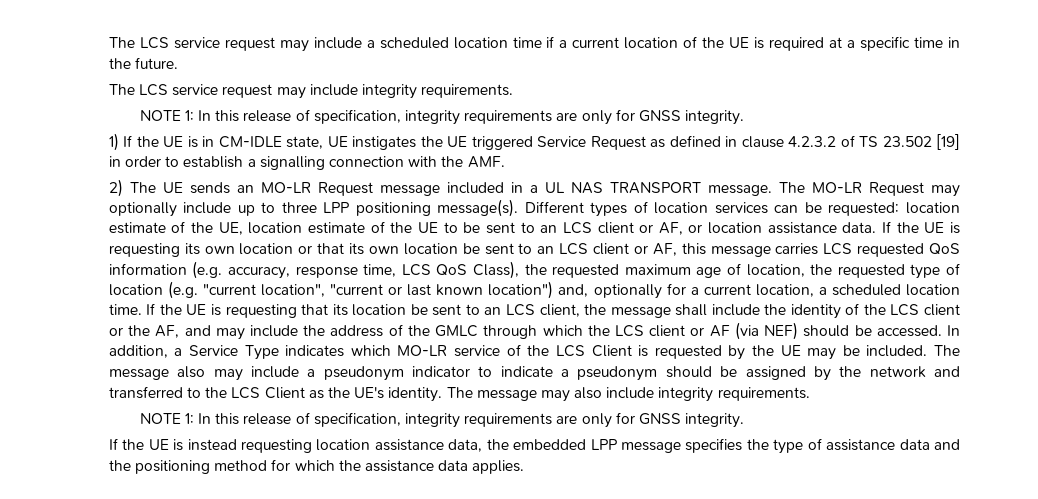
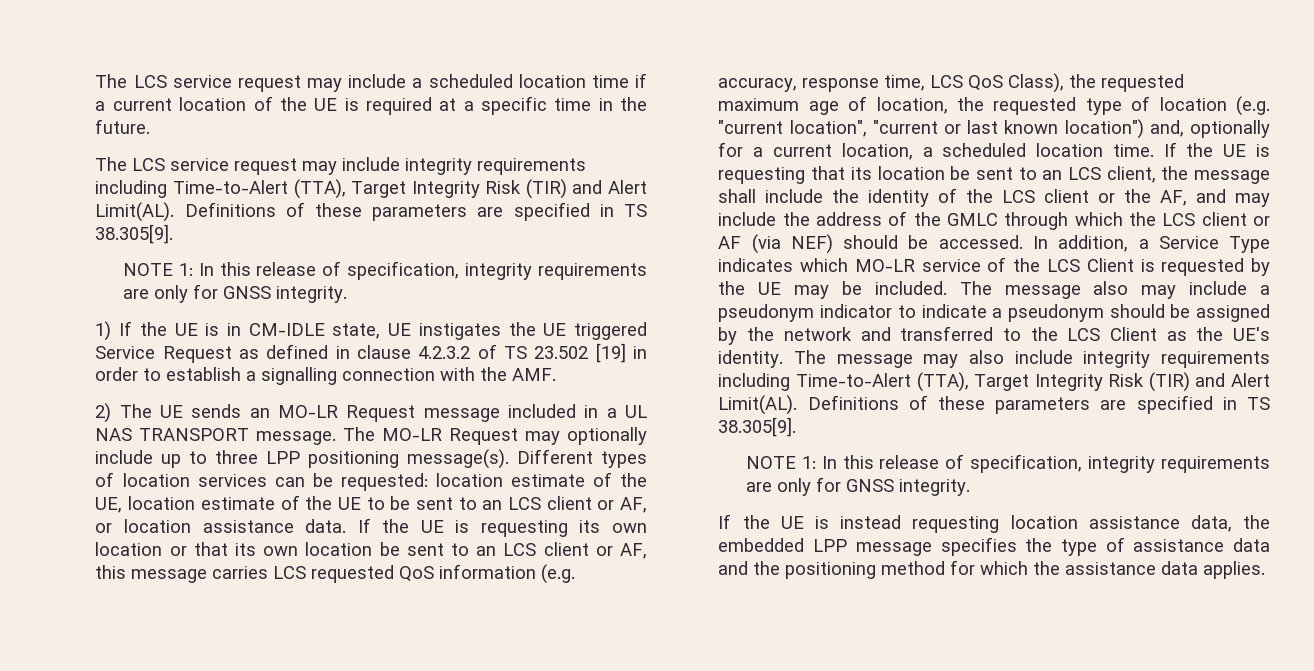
- The LCS service request may include integrity requirements.
+ The LCS service request may include integrity requirements including Time-to-Alert (TTA), Target Integrity Risk (TIR) and Alert Limit(AL). Definitions of these parameters are specified in TS 38.305[9].
- The message may also include integrity requirements.
+ The message may also include integrity requirements including Time-to-Alert (TTA), Target Integrity Risk (TIR) and Alert Limit(AL). Definitions of these parameters are specified in TS 38.305[9].

